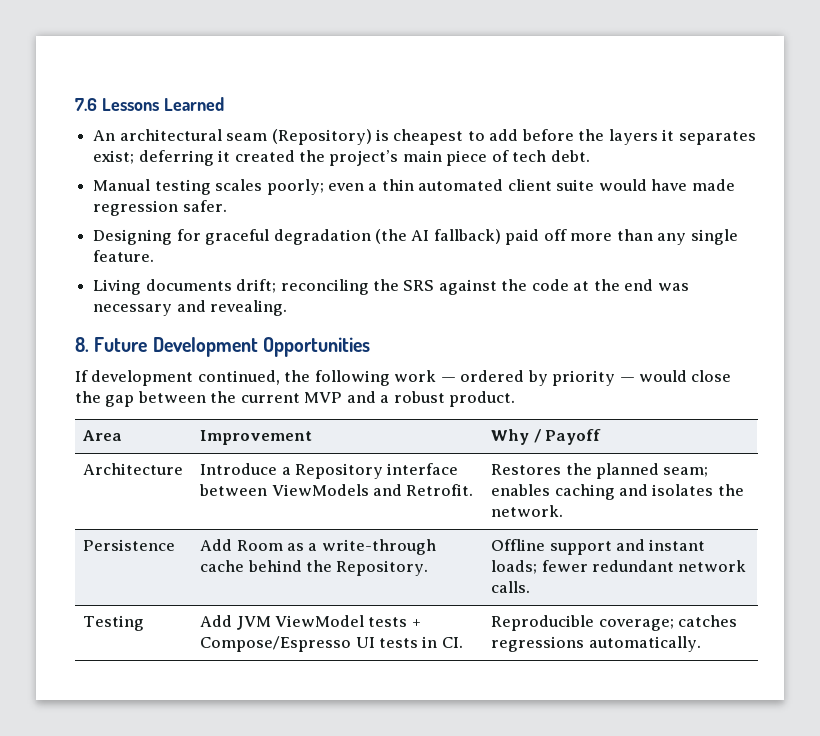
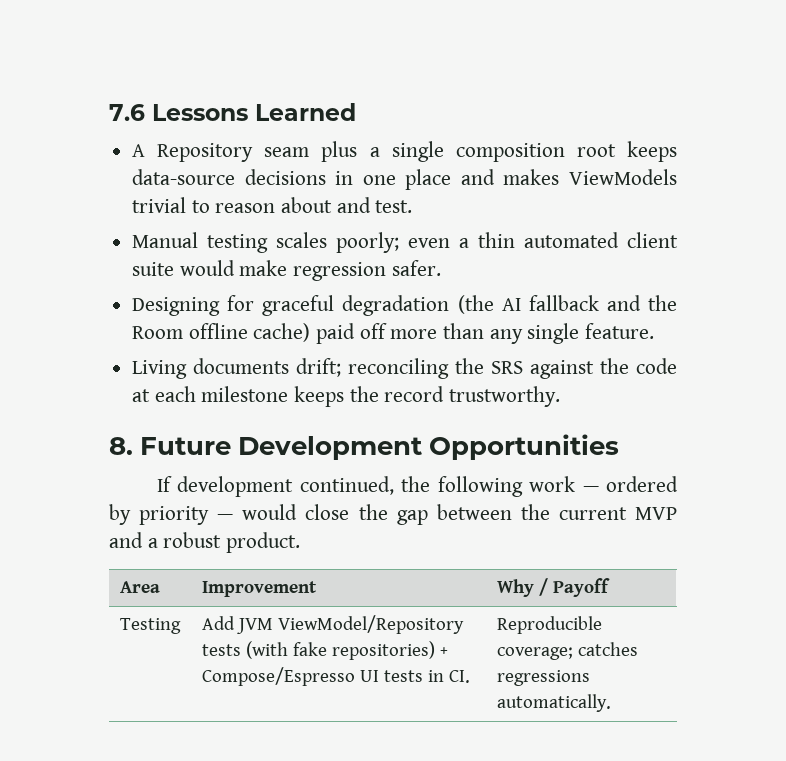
- An architectural seam (Repository) is cheapest to add before the layers it separates exist; deferring it created the project’s main piece of tech debt.
+ A Repository seam plus a single composition root keeps data-source decisions in one place and makes ViewModels trivial to reason about and test.
- Manual testing scales poorly; even a thin automated client suite would have made regression safer.
+ Manual testing scales poorly; even a thin automated client suite would make regression safer.
- Designing for graceful degradation (the AI fallback) paid off more than any single feature.
+ Designing for graceful degradation (the AI fallback and the Room offline cache) paid off more than any single feature.
- Living documents drift; reconciling the SRS against the code at the end was necessary and revealing.
+ Living documents drift; reconciling the SRS against the code at each milestone keeps the record trustworthy.
- Architecture | Introduce a Repository interface between ViewModels and Retrofit. | Restores the planned seam; enables caching and isolates the network.
- Persistence | Add Room as a write-through cache behind the Repository. | Offline support and instant loads; fewer redundant network calls.
- Testing | Add JVM ViewModel tests + Compose/Espresso UI tests in CI. | Reproducible coverage; catches regressions automatically.
+ Testing | Add JVM ViewModel/Repository tests (with fake repositories) + Compose/Espresso UI tests in CI. | Reproducible coverage; catches regressions automatically.

